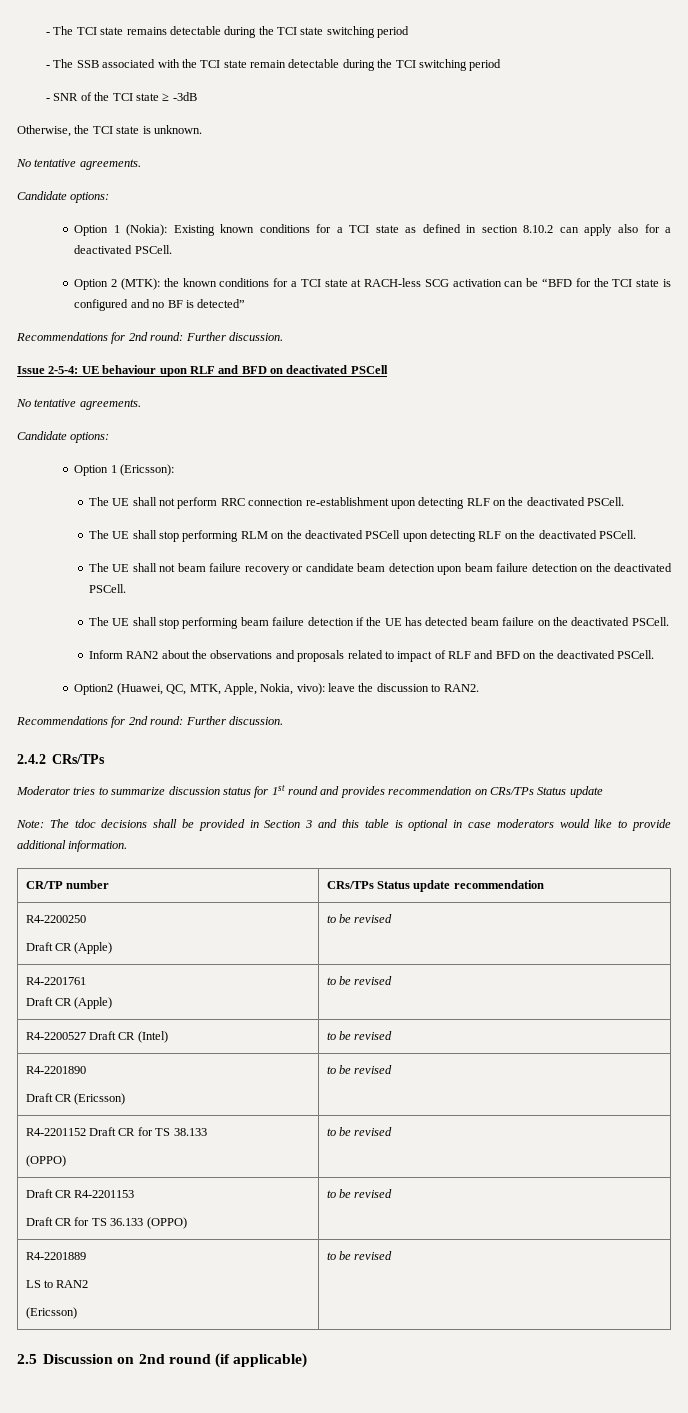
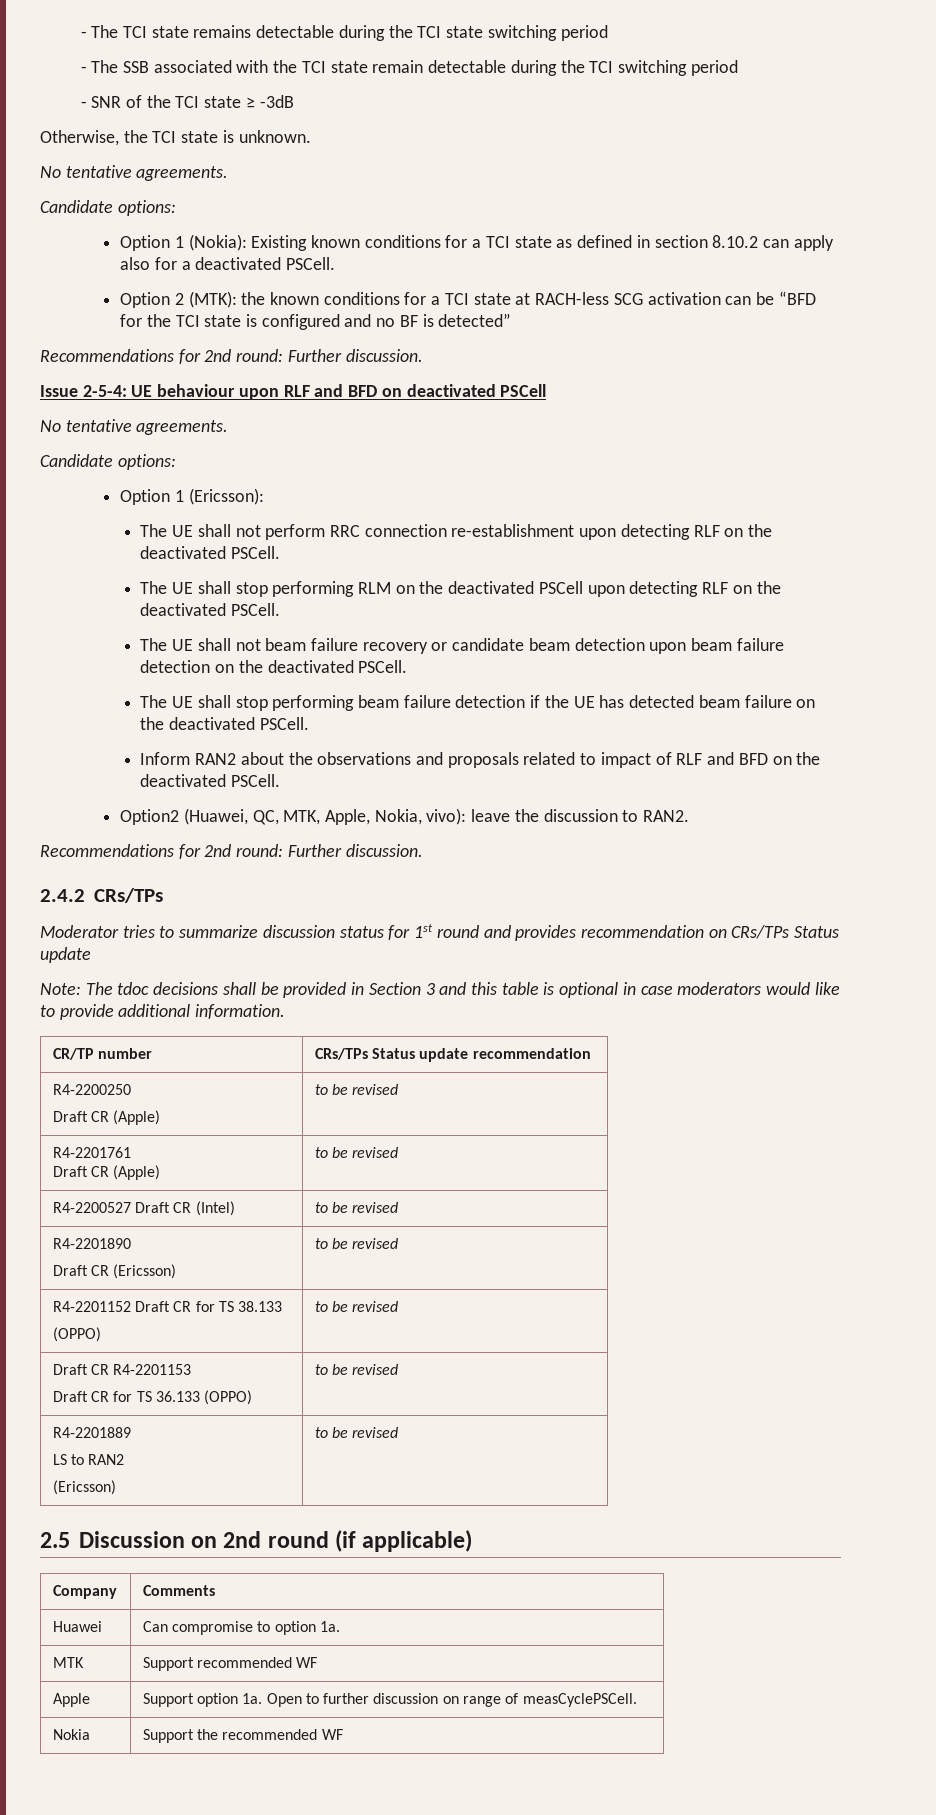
+ Company | Comments
+ Huawei | Can compromise to option 1a.
+ MTK | Support recommended WF
+ Apple | Support option 1a. Open to further discussion on range of measCyclePSCell.
+ Nokia | Support the recommended WF

